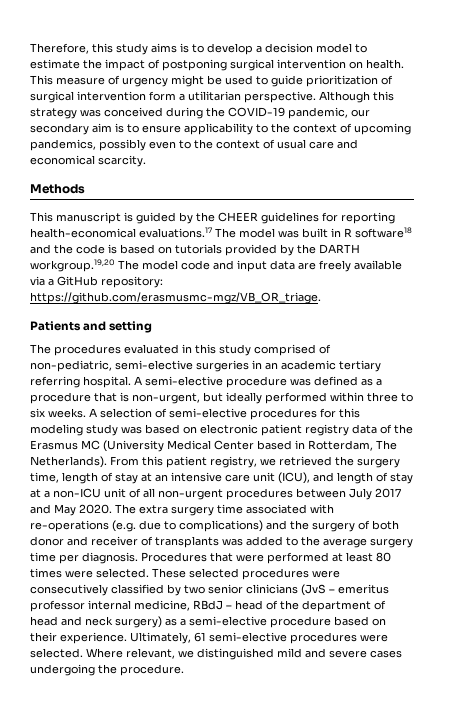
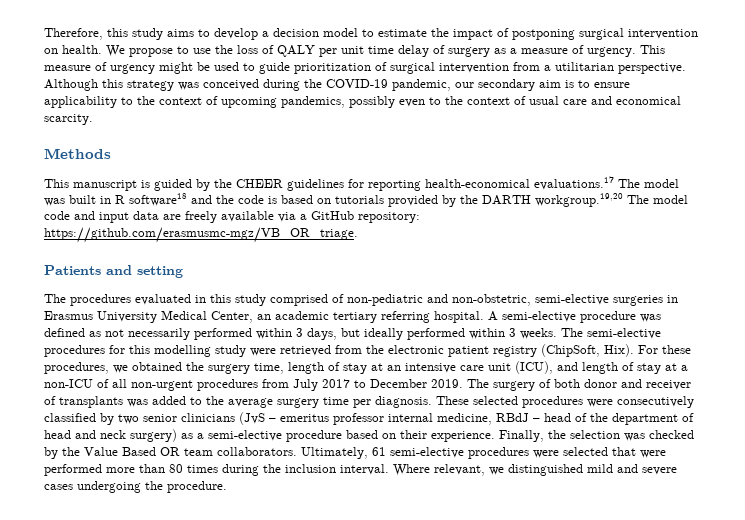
- Therefore, this study aims is to develop a decision model to estimate the impact of postponing surgical intervention on health.
+ Therefore, this study aims to develop a decision model to estimate the impact of postponing surgical intervention on health.
+ We propose to use the loss of QALY per unit time delay of surgery as a measure of urgency.
- This measure of urgency might be used to guide prioritization of surgical intervention form a utilitarian perspective.
+ This measure of urgency might be used to guide prioritization of surgical intervention from a utilitarian perspective.
- The procedures evaluated in this study comprised of non-pediatric, semi-elective surgeries in an academic tertiary referring hospital.
+ The procedures evaluated in this study comprised of non-pediatric and non-obstetric, semi-elective surgeries in Erasmus University Medical Center, an academic tertiary referring hospital.
- A semi-elective procedure was defined as a procedure that is non-urgent, but ideally performed within three to six weeks. A selection of semi-elective procedures for this modeling study was based on electronic patient registry data of the Erasmus MC (University Medical Center based in Rotterdam, The Netherlands). From this patient registry, we retrieved the surgery time, length of stay at an intensive care unit (ICU), and length of stay at a non-ICU unit of all non-urgent procedures between July 2017 and May 2020. The extra surgery time associated with re-operations (e.g. due to complications) and the surgery of both donor and receiver of transplants was added to the average surgery time per diagnosis.
+ A semi-elective procedure was defined as not necessarily performed within 3 days, but ideally performed within 3 weeks. The semi-elective procedures for this modelling study were retrieved from the electronic patient registry (ChipSoft, Hix). For these procedures, we obtained the surgery time, length of stay at an intensive care unit (ICU), and length of stay at a non-ICU of all non-urgent procedures from July 2017 to December 2019. The surgery of both donor and receiver of transplants was added to the average surgery time per diagnosis.
- Procedures that were performed at least 80 times were selected.
+ Finally, the selection was checked by the Value Based OR team collaborators.
- Ultimately, 61 semi-elective procedures were selected.
+ Ultimately, 61 semi-elective procedures were selected that were performed more than 80 times during the inclusion interval.

